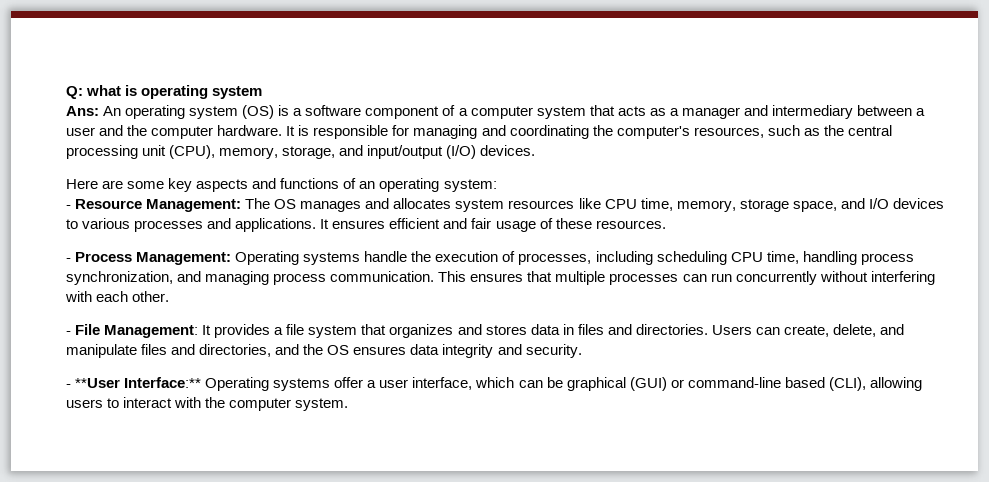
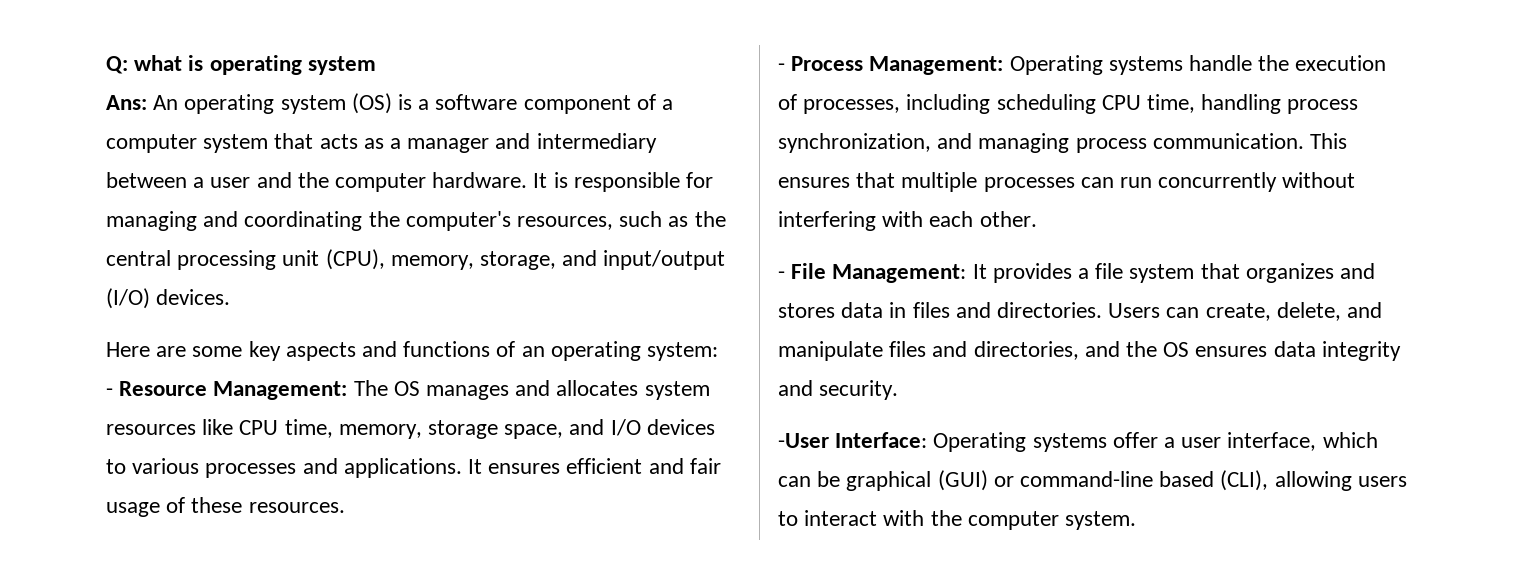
- - **User Interface:** Operating systems offer a user interface, which can be graphical (GUI) or command-line based (CLI), allowing users to interact with the computer system.
+ -User Interface: Operating systems offer a user interface, which can be graphical (GUI) or command-line based (CLI), allowing users to interact with the computer system.

